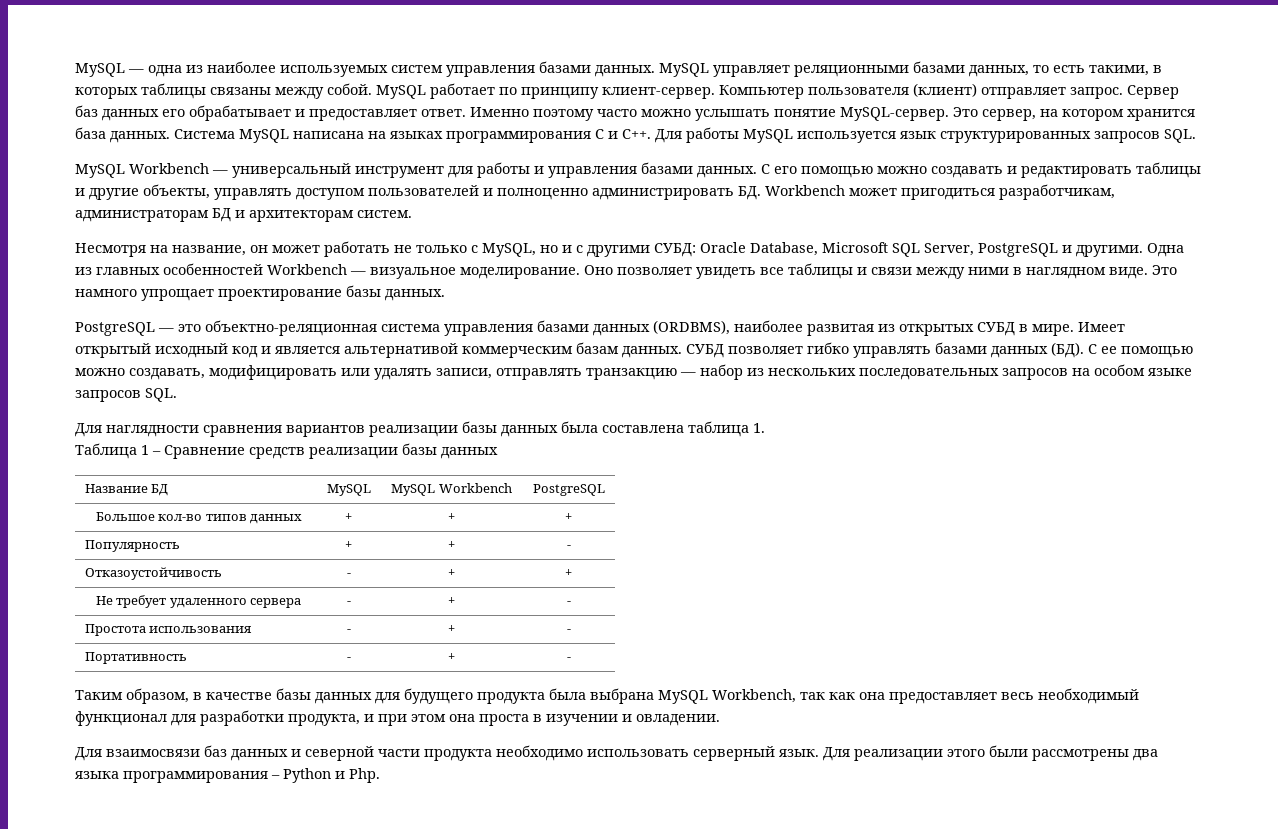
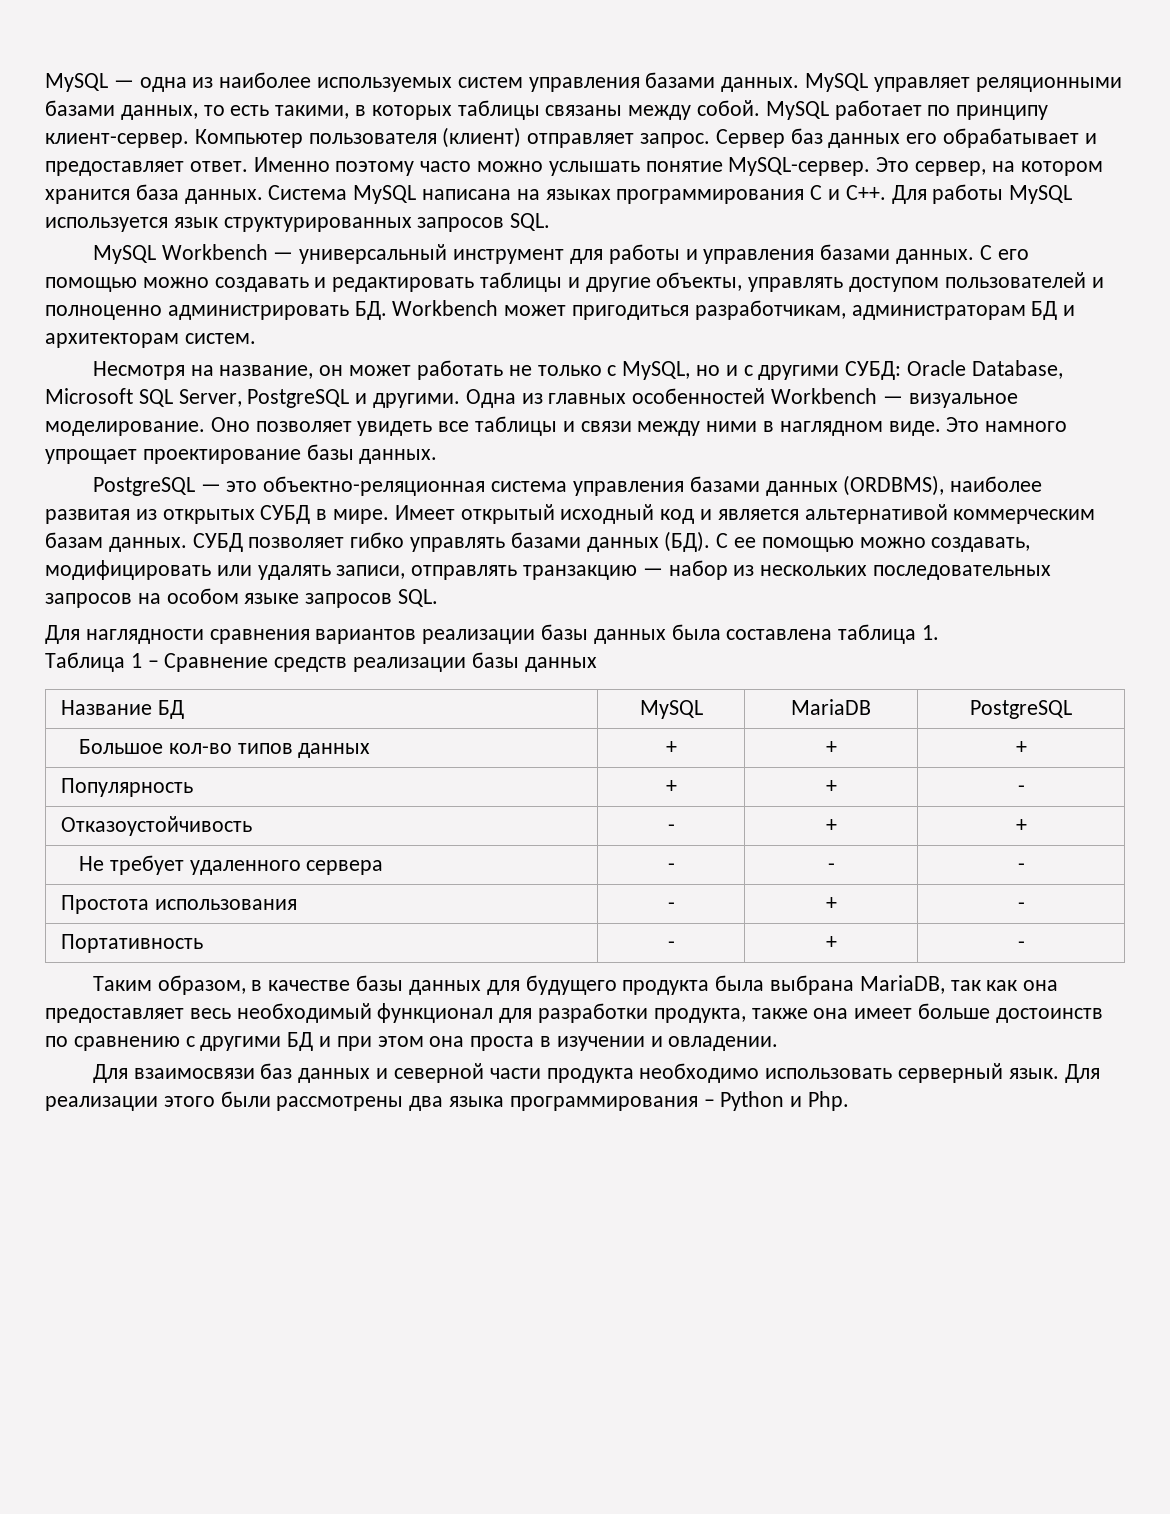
- Название БД | MySQL | MySQL Workbench | PostgreSQL
+ Название БД | MySQL | MariaDB | PostgreSQL
- Не требует удаленного сервера | - | + | -
+ Не требует удаленного сервера | - | - | -
- Таким образом, в качестве базы данных для будущего продукта была выбрана MySQL Workbench, так как она предоставляет весь необходимый функционал для разработки продукта, и при этом она проста в изучении и овладении.
+ Таким образом, в качестве базы данных для будущего продукта была выбрана MariaDB, так как она предоставляет весь необходимый функционал для разработки продукта, также она имеет больше достоинств по сравнению с другими БД и при этом она проста в изучении и овладении.

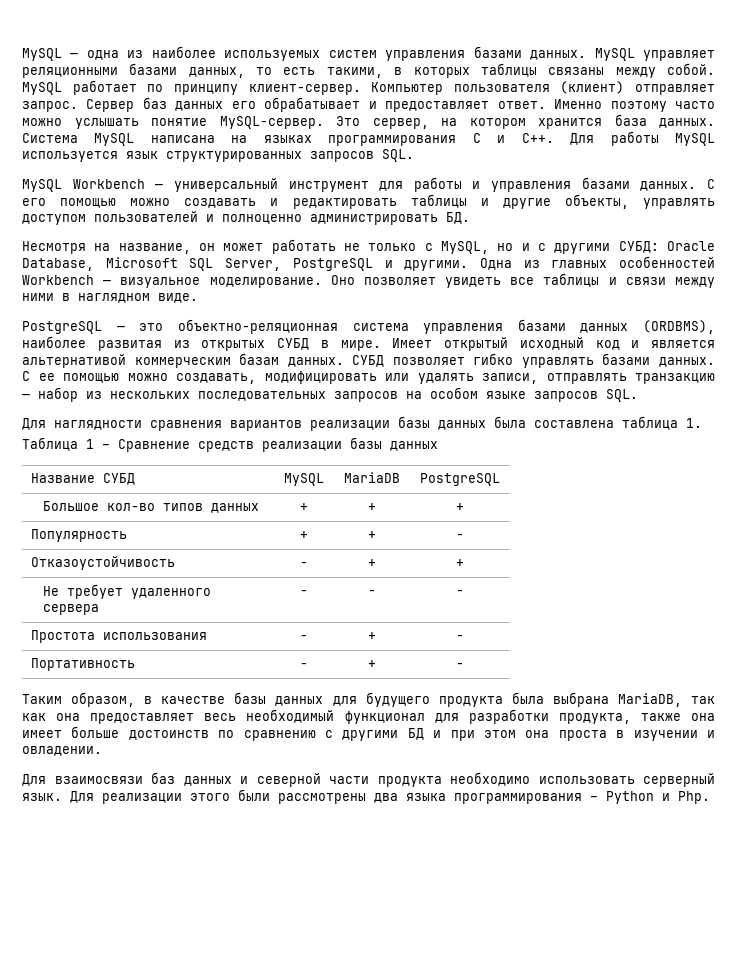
- С его помощью можно создавать и редактировать таблицы и другие объекты, управлять доступом пользователей и полноценно администрировать БД. Workbench может пригодиться разработчикам, администраторам БД и архитекторам систем.
+ С его помощью можно создавать и редактировать таблицы и другие объекты, управлять доступом пользователей и полноценно администрировать БД.
- Это намного упрощает проектирование базы данных.
- СУБД позволяет гибко управлять базами данных (БД). С ее помощью можно создавать, модифицировать или удалять записи, отправлять транзакцию — набор из нескольких последовательных запросов на особом языке запросов SQL.
+ СУБД позволяет гибко управлять базами данных. С ее помощью можно создавать, модифицировать или удалять записи, отправлять транзакцию — набор из нескольких последовательных запросов на особом языке запросов SQL.
- Название БД | MySQL | MariaDB | PostgreSQL
+ Название СУБД | MySQL | MariaDB | PostgreSQL

